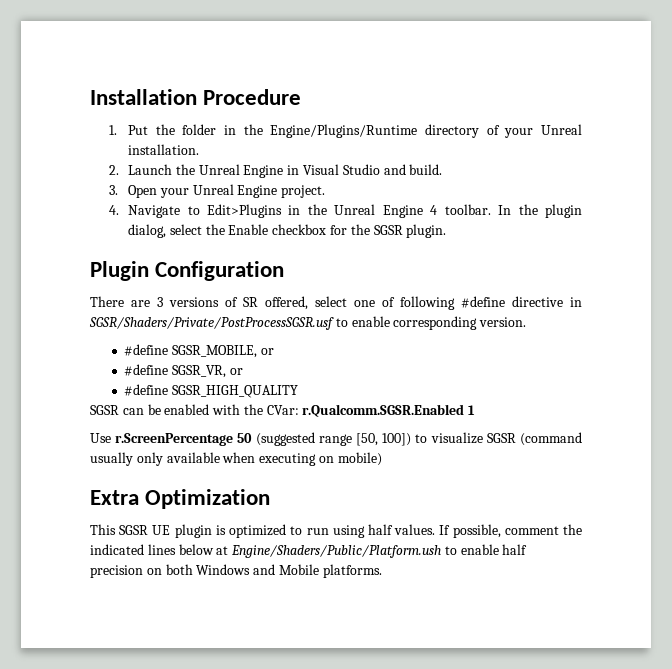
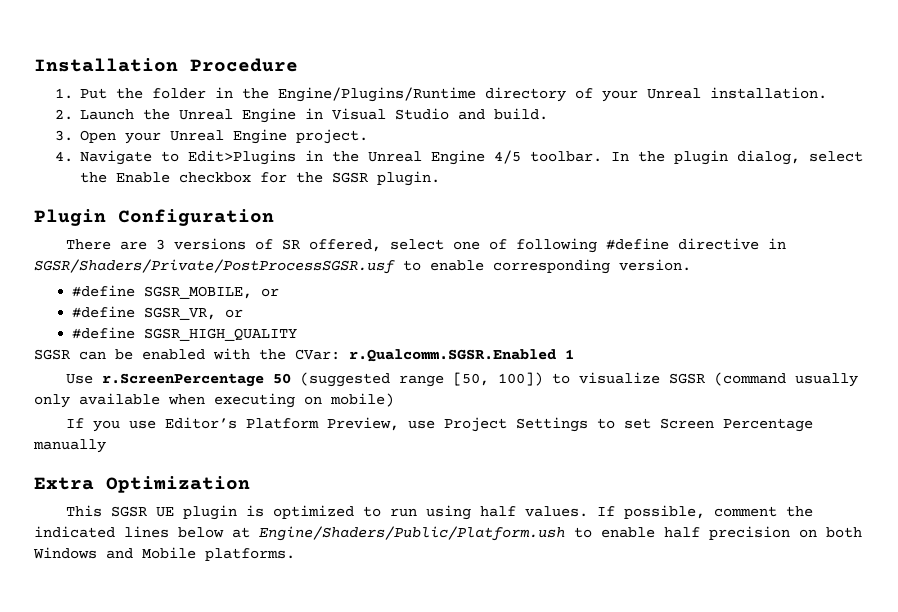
- 4. Navigate to Edit>Plugins in the Unreal Engine 4 toolbar.
+ 4. Navigate to Edit>Plugins in the Unreal Engine 4/5 toolbar.
+ If you use Editor’s Platform Preview, use Project Settings to set Screen Percentage manually

